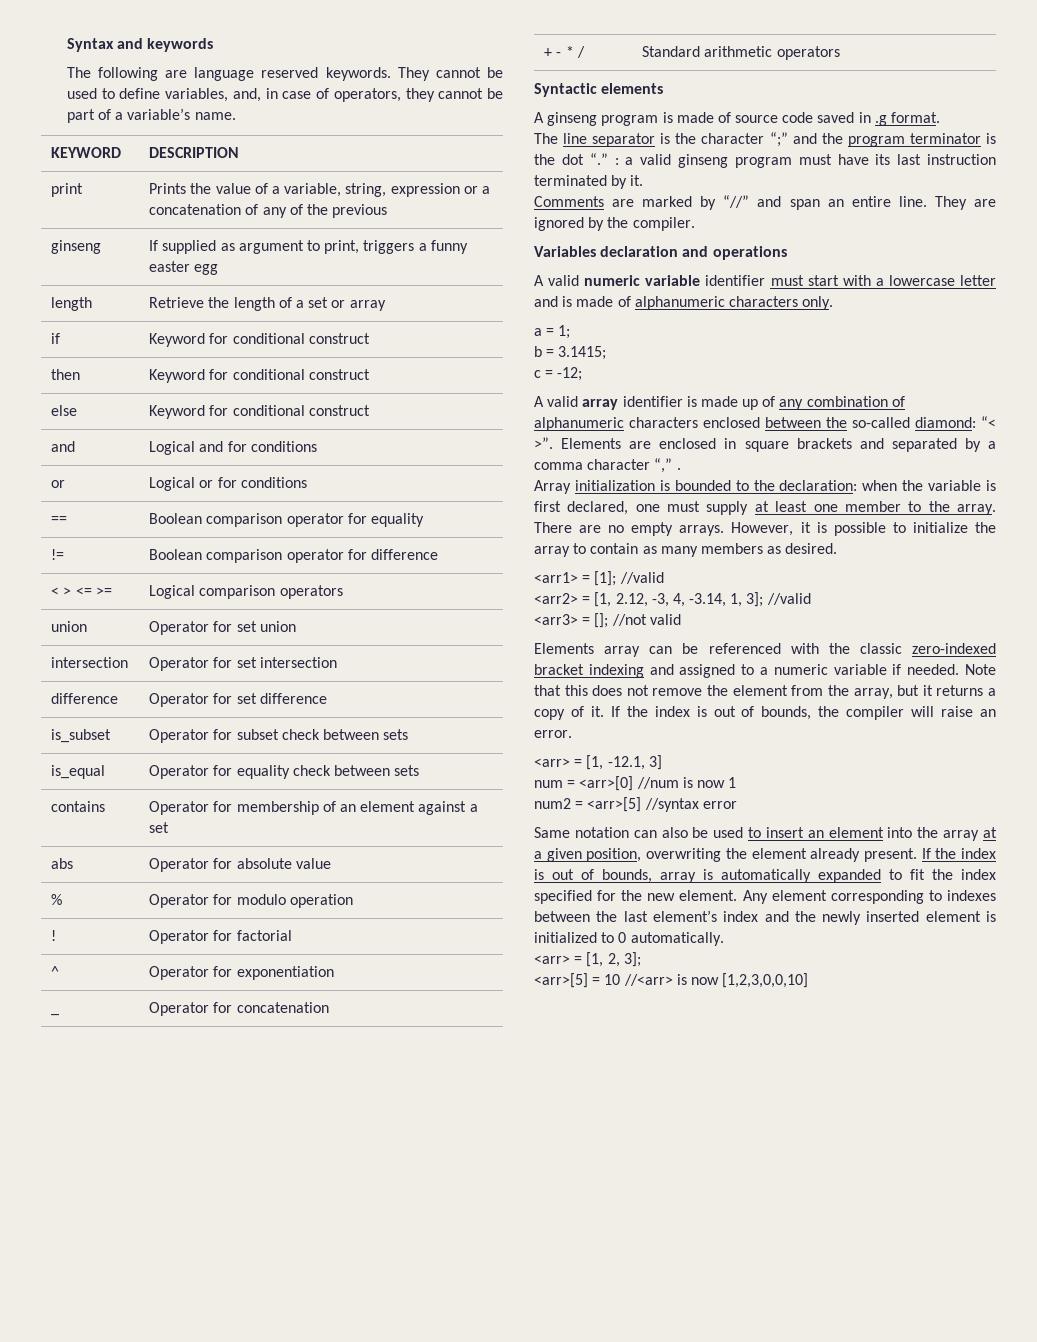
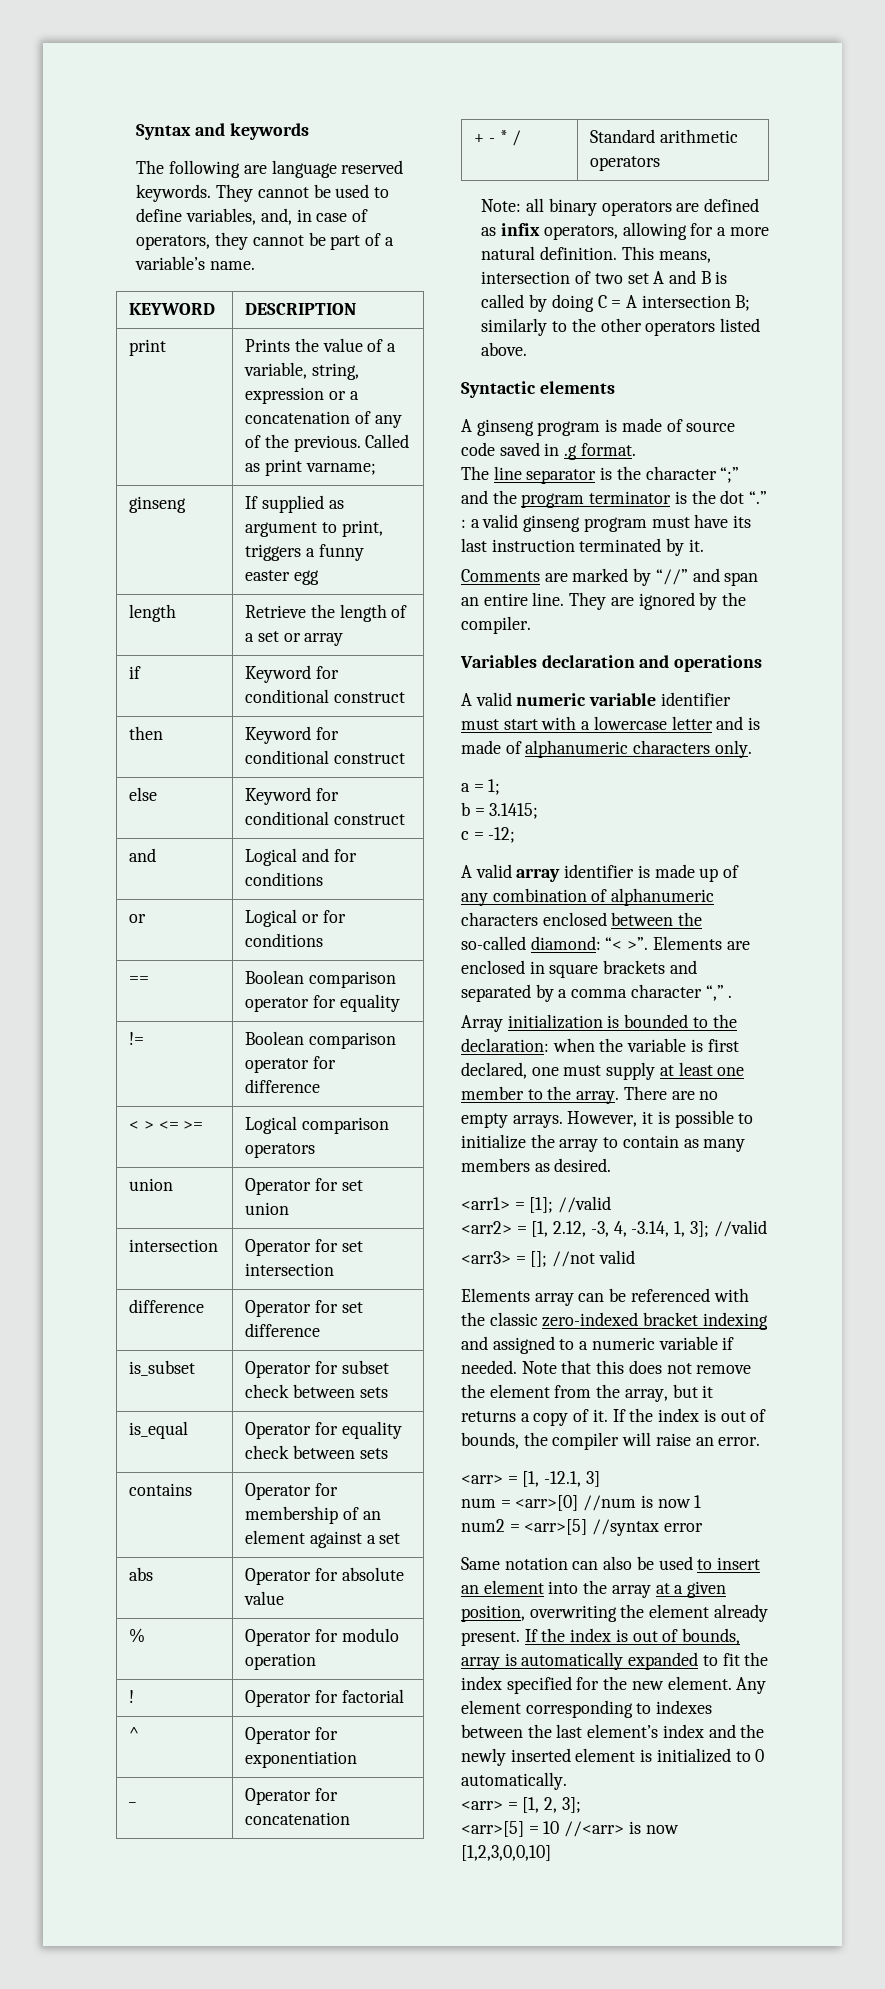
- print | Prints the value of a variable, string, expression or a concatenation of any of the previous
+ print | Prints the value of a variable, string, expression or a concatenation of any of the previous. Called as print varname;
+ Note: all binary operators are defined as infix operators, allowing for a more natural definition. This means, intersection of two set A and B is called by doing C = A intersection B; similarly to the other operators listed above.

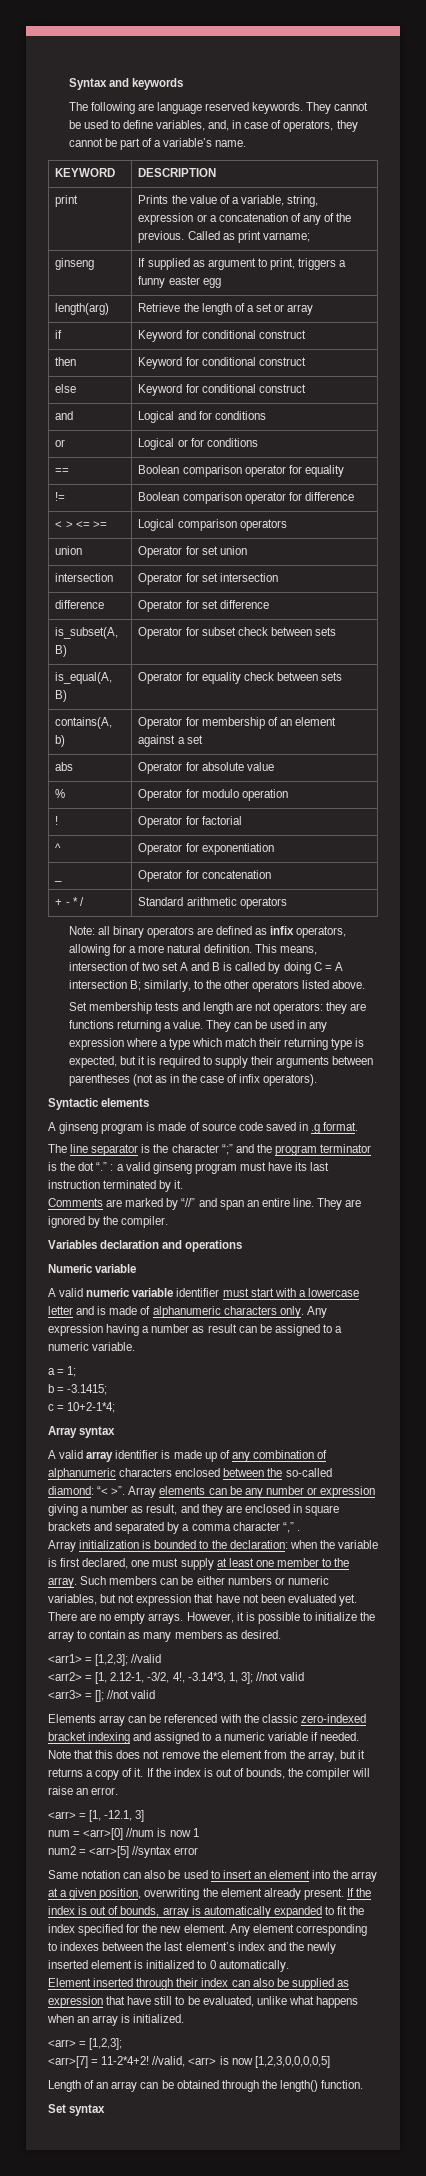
- length | Retrieve the length of a set or array
+ length(arg) | Retrieve the length of a set or array
- is_subset | Operator for subset check between sets
+ is_subset(A, B) | Operator for subset check between sets
- is_equal | Operator for equality check between sets
+ is_equal(A, B) | Operator for equality check between sets
- contains | Operator for membership of an element against a set
+ contains(A, b) | Operator for membership of an element against a set
- This means, intersection of two set A and B is called by doing C = A intersection B; similarly to the other operators listed above.
+ This means, intersection of two set A and B is called by doing C = A intersection B; similarly, to the other operators listed above.
+ Set membership tests and length are not operators: they are functions returning a value. They can be used in any expression where a type which match their returning type is expected, but it is required to supply their arguments between parentheses (not as in the case of infix operators).
+ Numeric variable
+ Any expression having a number as result can be assigned to a numeric variable.
- b = 3.1415;
+ b = -3.1415;
- c = -12;
+ c = 10+2-1*4;
+ Array syntax
- Elements are enclosed in square brackets and separated by a comma character “,” .
+ Array elements can be any number or expression giving a number as result, and they are enclosed in square brackets and separated by a comma character “,” .
+ Such members can be either numbers or numeric variables, but not expression that have not been evaluated yet.
- <arr1> = [1]; //valid
+ <arr1> = [1,2,3]; //valid
- <arr2> = [1, 2.12, -3, 4, -3.14, 1, 3]; //valid
+ <arr2> = [1, 2.12-1, -3/2, 4!, -3.14*3, 1, 3]; //not valid
- <arr> = [1, 2, 3];
- <arr>[5] = 10 //<arr> is now [1,2,3,0,0,10]
+ Element inserted through their index can also be supplied as expression that have still to be evaluated, unlike what happens when an array is initialized.
+ <arr> = [1,2,3];
+ <arr>[7] = 11-2*4+2! //valid, <arr> is now [1,2,3,0,0,0,0,5]
+ Length of an array can be obtained through the length() function.
+ Set syntax

